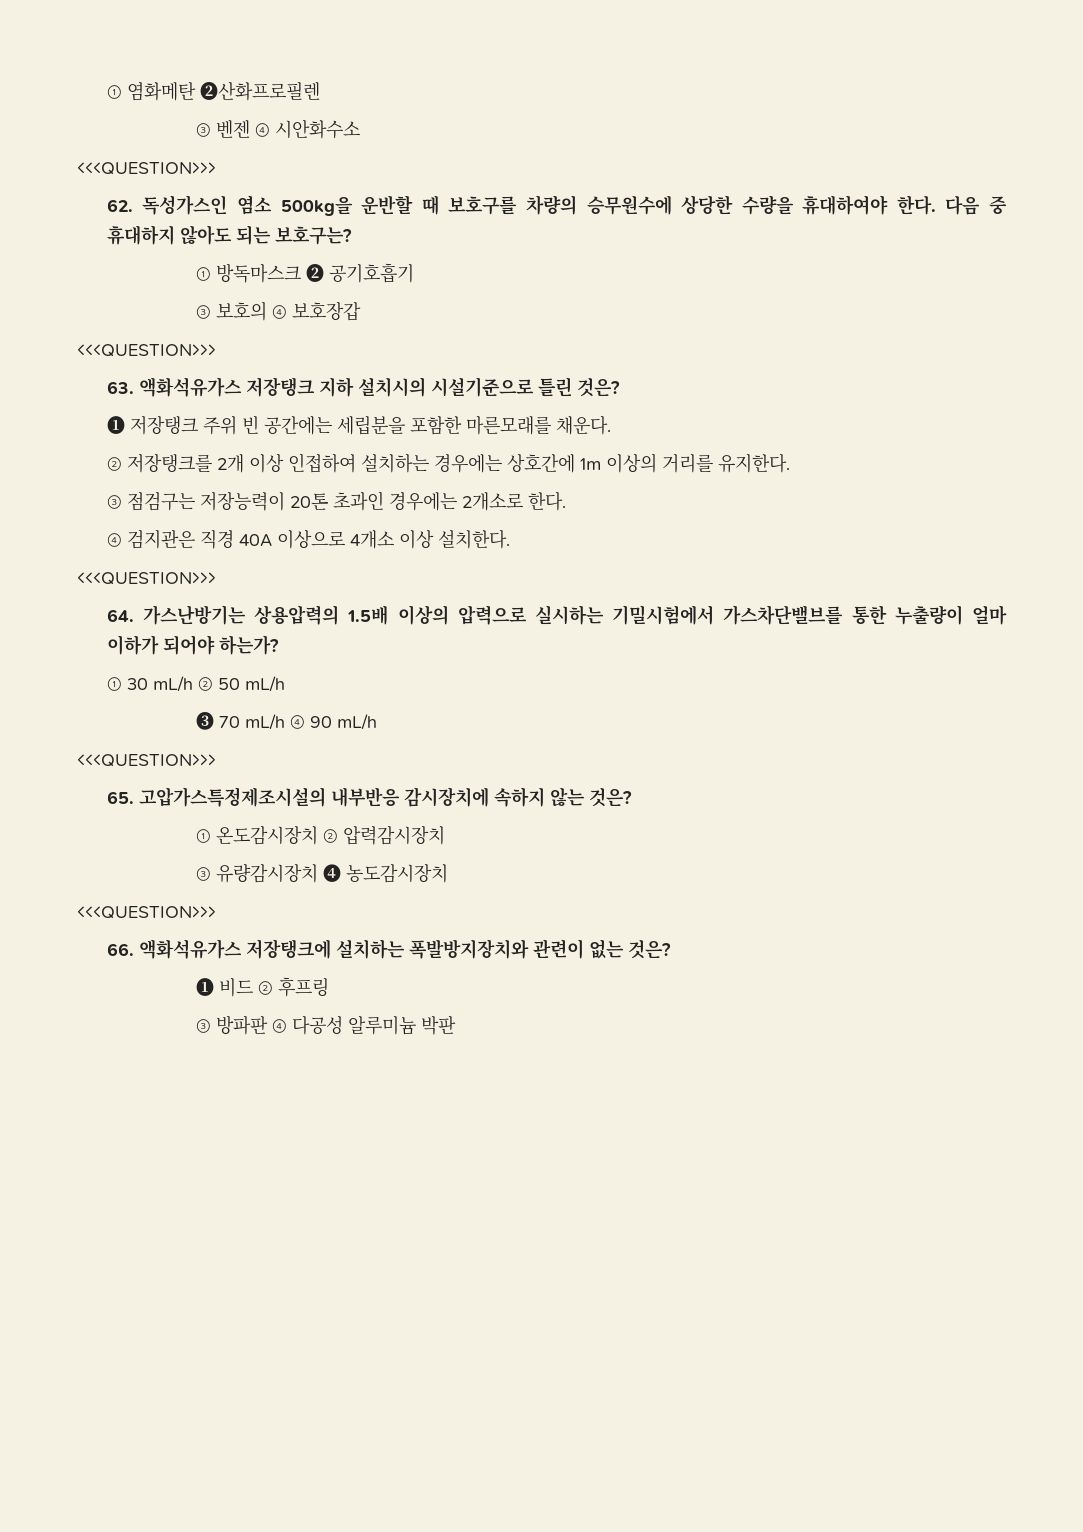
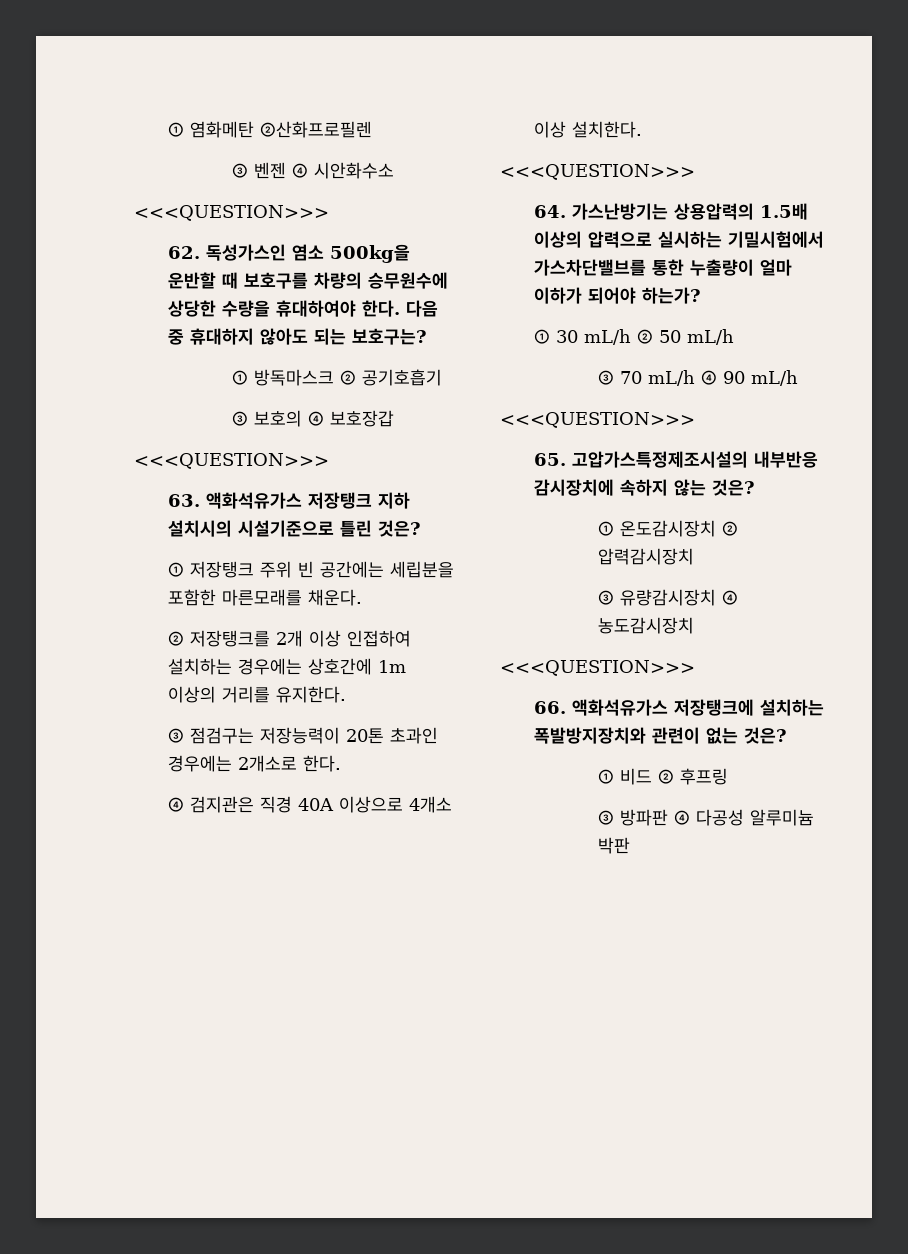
- ① 염화메탄 ❷산화프로필렌
+ ① 염화메탄 ②산화프로필렌
- ① 방독마스크 ❷ 공기호흡기
+ ① 방독마스크 ② 공기호흡기
- ❶ 저장탱크 주위 빈 공간에는 세립분을 포함한 마른모래를 채운다.
+ ① 저장탱크 주위 빈 공간에는 세립분을 포함한 마른모래를 채운다.
- ❸ 70 mL/h ④ 90 mL/h
+ ③ 70 mL/h ④ 90 mL/h
- ③ 유량감시장치 ❹ 농도감시장치
+ ③ 유량감시장치 ④ 농도감시장치
- ❶ 비드 ② 후프링
+ ① 비드 ② 후프링

